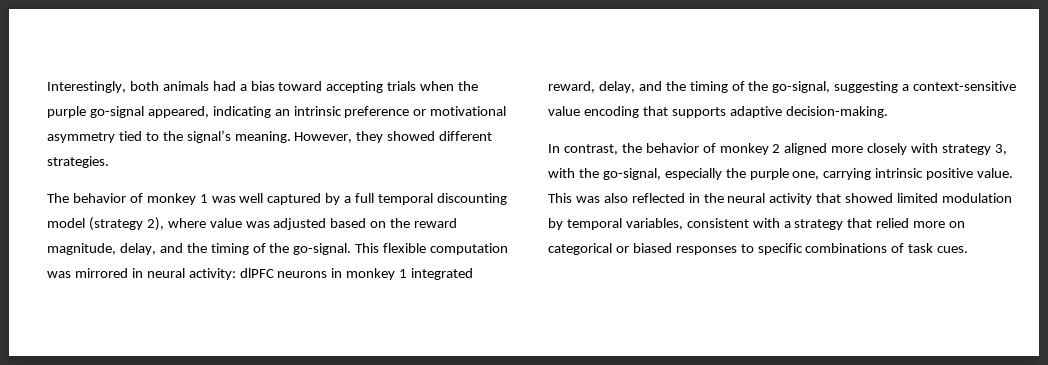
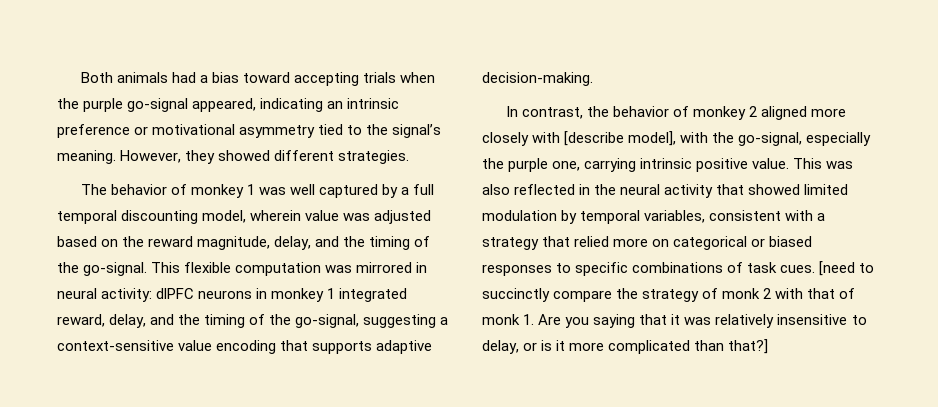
- Interestingly, both animals had a bias toward accepting trials when the purple go-signal appeared, indicating an intrinsic preference or motivational asymmetry tied to the signal’s meaning.
+ Both animals had a bias toward accepting trials when the purple go-signal appeared, indicating an intrinsic preference or motivational asymmetry tied to the signal’s meaning.
- The behavior of monkey 1 was well captured by a full temporal discounting model (strategy 2), where value was adjusted based on the reward magnitude, delay, and the timing of the go-signal.
+ The behavior of monkey 1 was well captured by a full temporal discounting model, wherein value was adjusted based on the reward magnitude, delay, and the timing of the go-signal.
- In contrast, the behavior of monkey 2 aligned more closely with strategy 3, with the go-signal, especially the purple one, carrying intrinsic positive value.
+ In contrast, the behavior of monkey 2 aligned more closely with [describe model], with the go-signal, especially the purple one, carrying intrinsic positive value.
+ [need to succinctly compare the strategy of monk 2 with that of monk 1. Are you saying that it was relatively insensitive to delay, or is it more complicated than that?]

